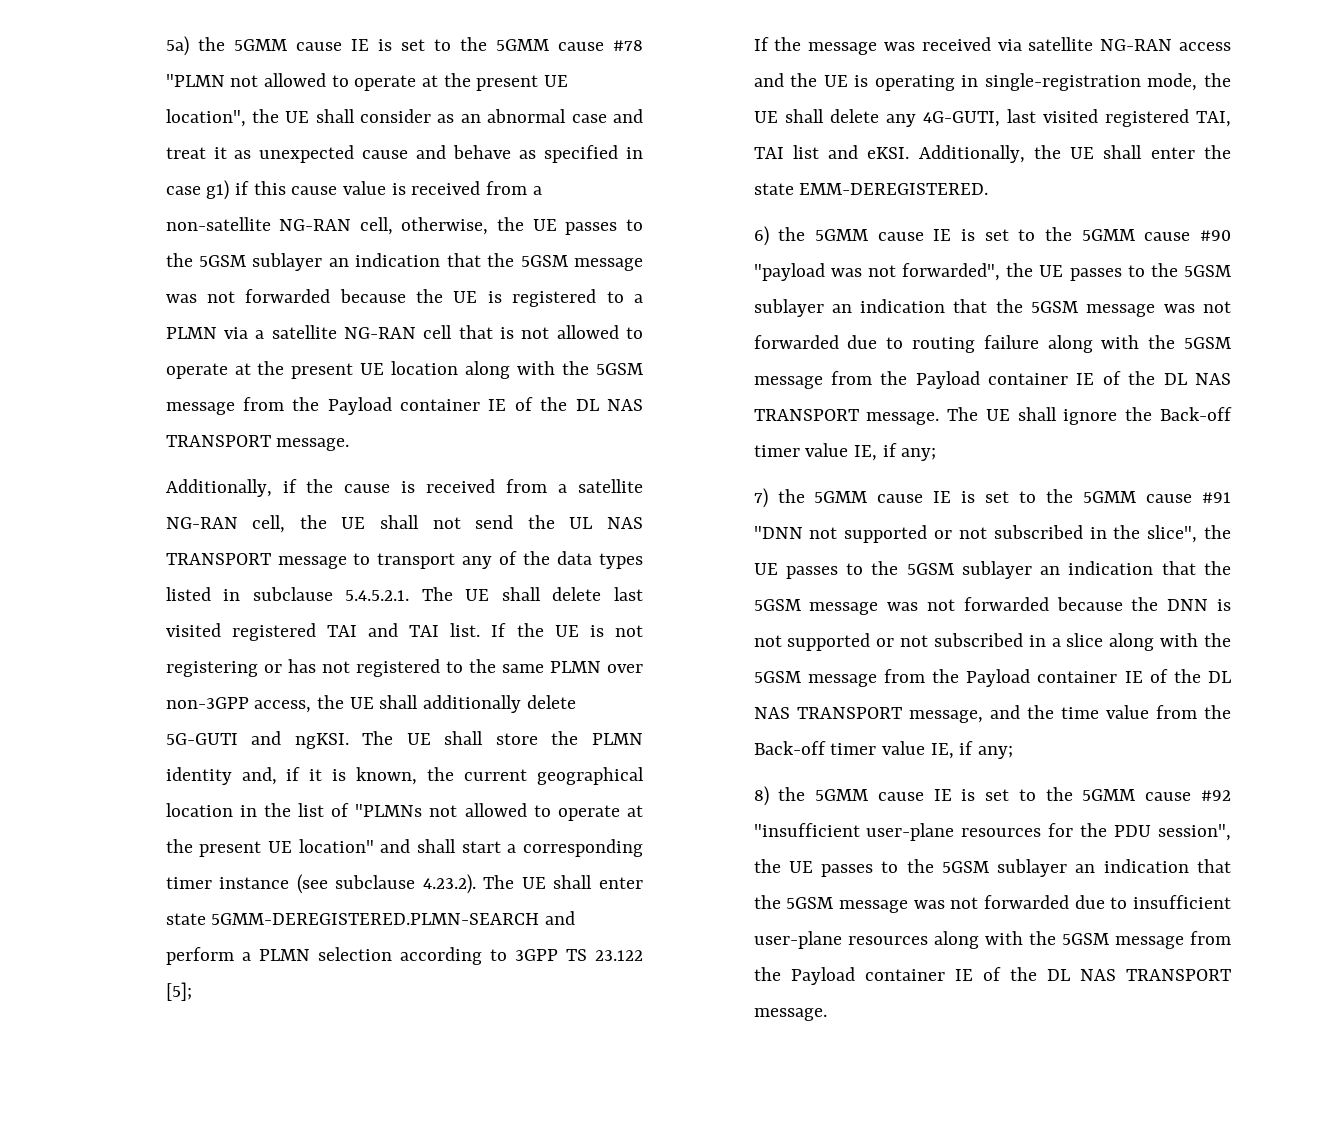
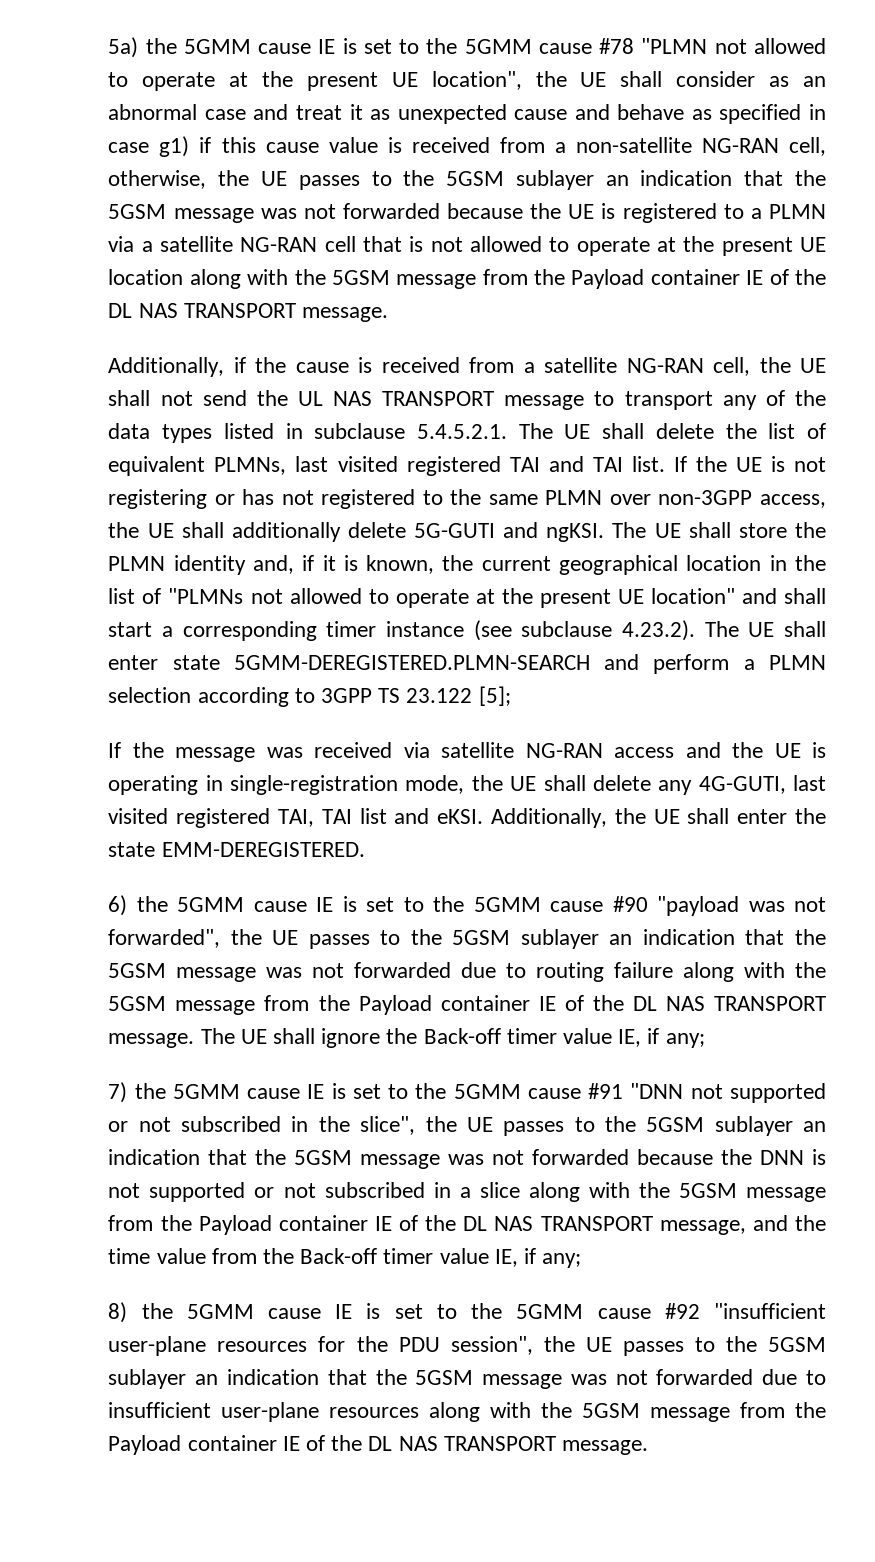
- Additionally, if the cause is received from a satellite NG-RAN cell, the UE shall not send the UL NAS TRANSPORT message to transport any of the data types listed in subclause 5.4.5.2.1. The UE shall delete last visited registered TAI and TAI list.
+ Additionally, if the cause is received from a satellite NG-RAN cell, the UE shall not send the UL NAS TRANSPORT message to transport any of the data types listed in subclause 5.4.5.2.1. The UE shall delete the list of equivalent PLMNs, last visited registered TAI and TAI list.

